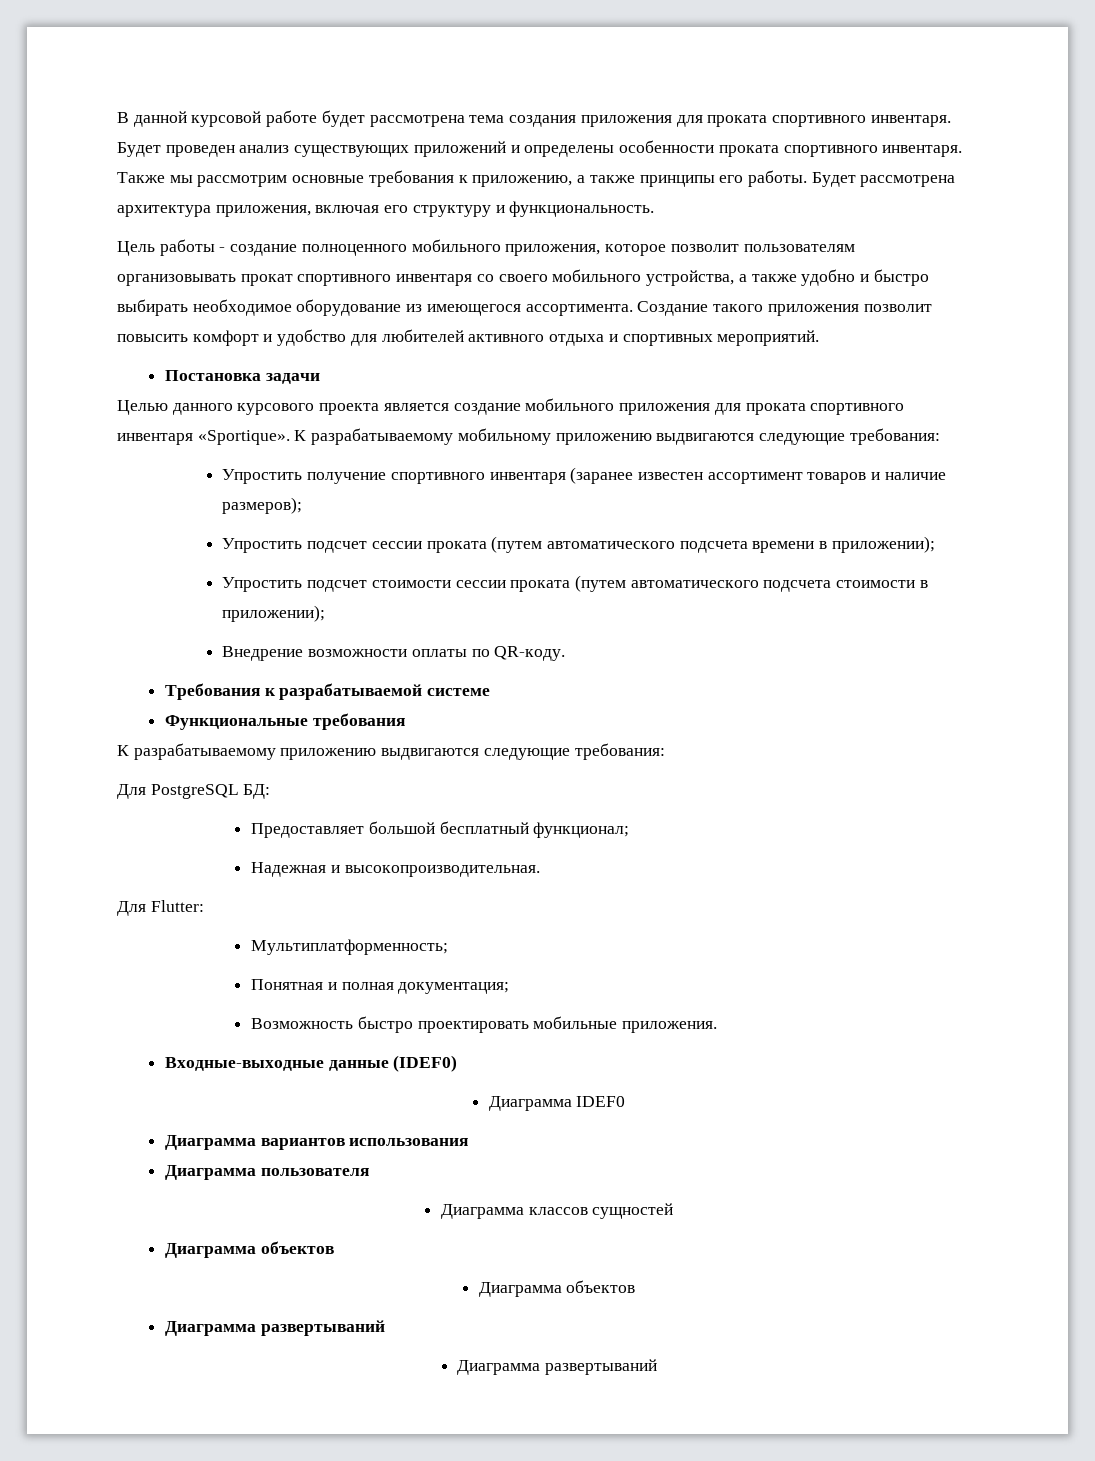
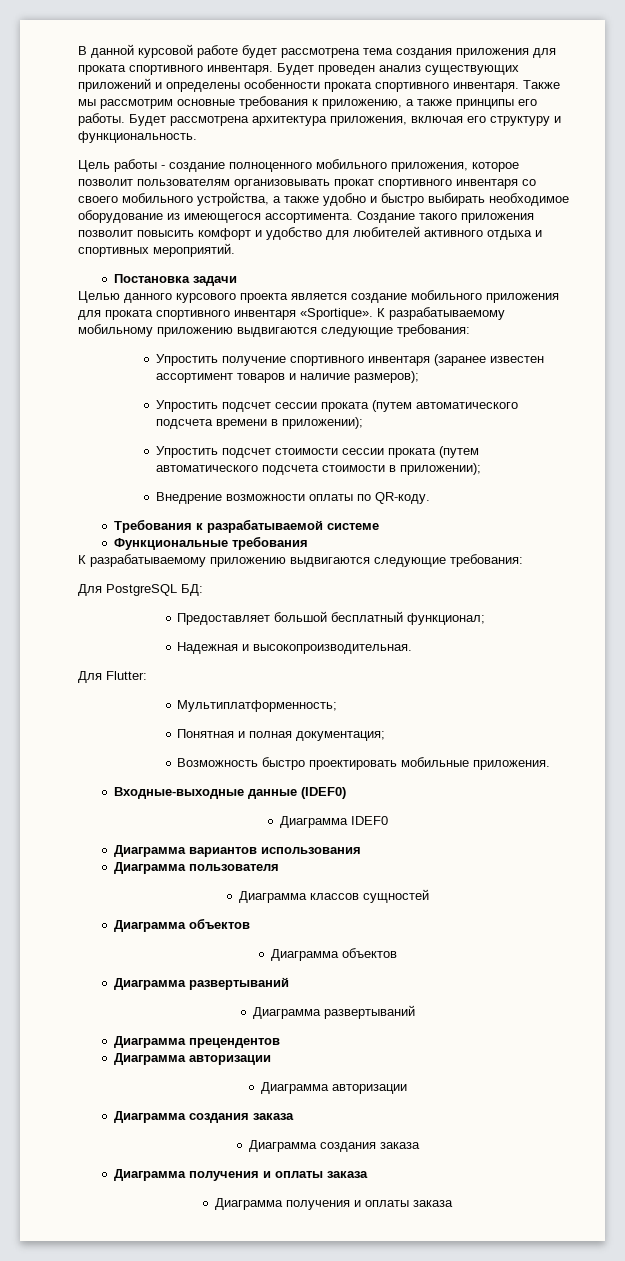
+ Диаграмма прецендентов
+ Диаграмма авторизации
+ Диаграмма авторизации
+ Диаграмма создания заказа
+ Диаграмма создания заказа
+ Диаграмма получения и оплаты заказа
+ Диаграмма получения и оплаты заказа

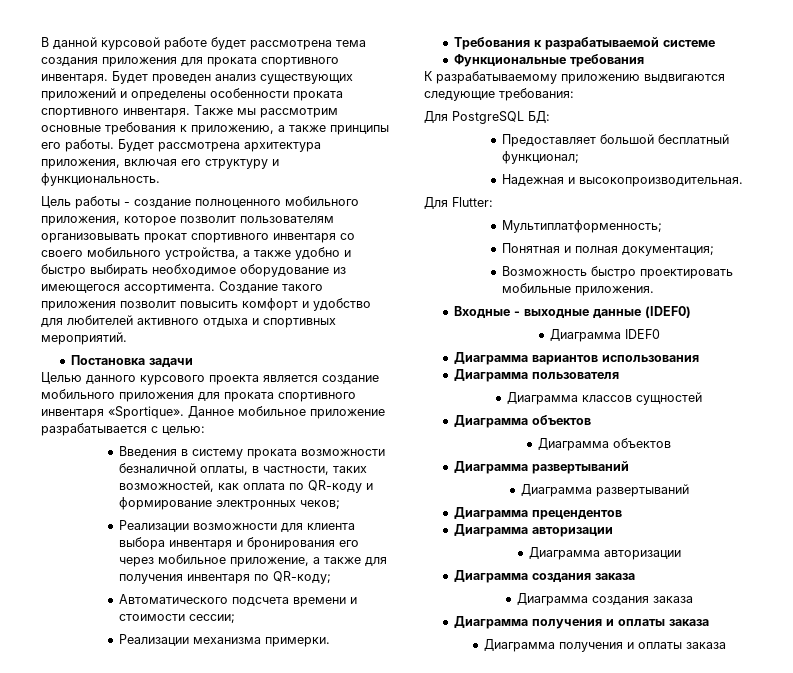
- К разрабатываемому мобильному приложению выдвигаются следующие требования:
- Упростить получение спортивного инвентаря (заранее известен ассортимент товаров и наличие размеров);
- Упростить подсчет сессии проката (путем автоматического подсчета времени в приложении);
- Упростить подсчет стоимости сессии проката (путем автоматического подсчета стоимости в приложении);
- Внедрение возможности оплаты по QR-коду.
+ Данное мобильное приложение разрабатывается с целью:
+ Введения в систему проката возможности безналичной оплаты, в частности, таких возможностей, как оплата по QR-коду и формирование электронных чеков;
+ Реализации возможности для клиента выбора инвентаря и бронирования его через мобильное приложение, а также для получения инвентаря по QR-коду;
+ Автоматического подсчета времени и стоимости сессии;
+ Реализации механизма примерки.
- Входные-выходные данные (IDEF0)
+ Входные - выходные данные (IDEF0)

